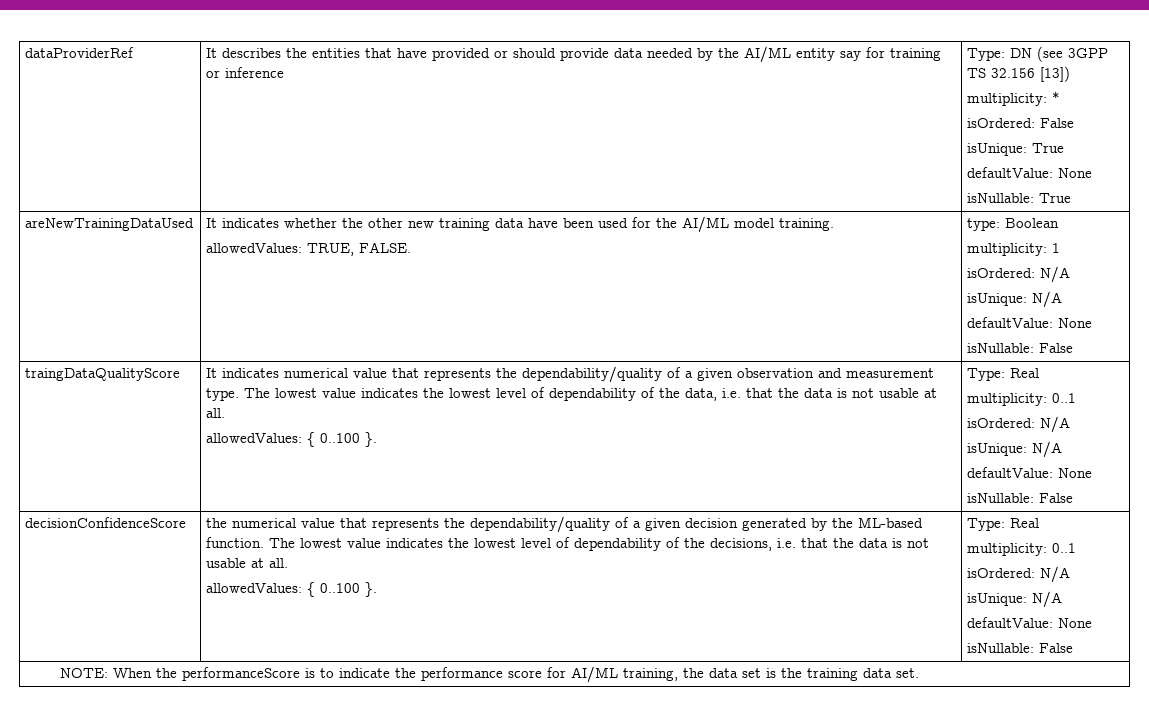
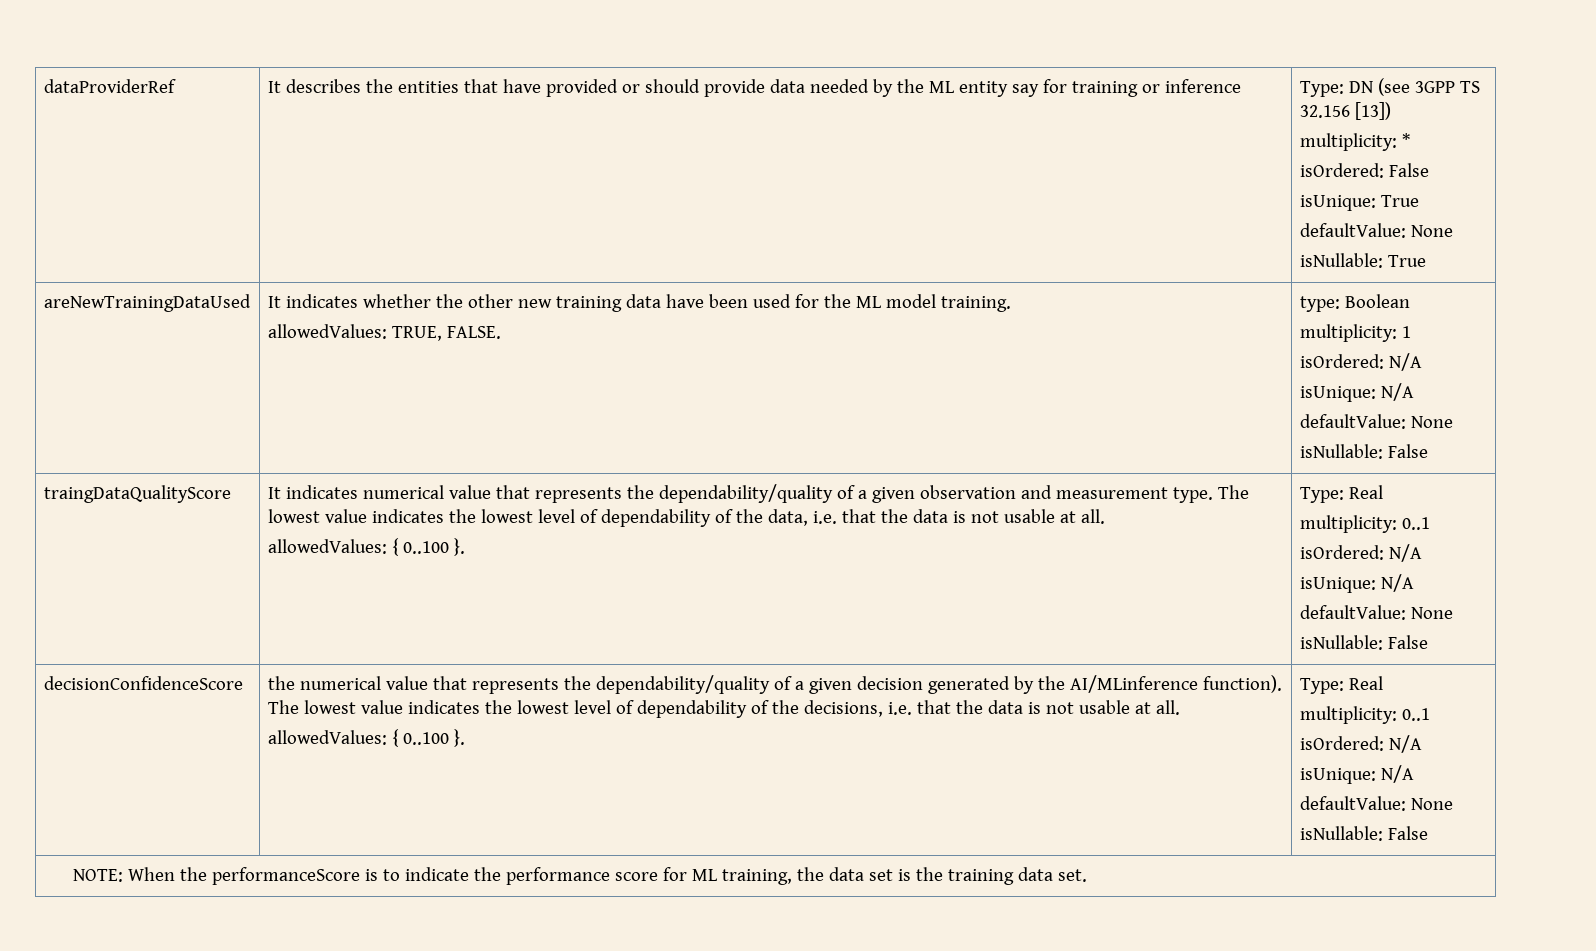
- dataProviderRef | It describes the entities that have provided or should provide data needed by the AI/ML entity say for training or inference | Type: DN (see 3GPP TS 32.156 [13])
+ dataProviderRef | It describes the entities that have provided or should provide data needed by the ML entity say for training or inference | Type: DN (see 3GPP TS 32.156 [13])
- areNewTrainingDataUsed | It indicates whether the other new training data have been used for the AI/ML model training.
+ areNewTrainingDataUsed | It indicates whether the other new training data have been used for the ML model training.
- the numerical value that represents the dependability/quality of a given decision generated by the ML-based function.
+ the numerical value that represents the dependability/quality of a given decision generated by the AI/MLinference function).
- NOTE: When the performanceScore is to indicate the performance score for AI/ML training, the data set is the training data set.
+ NOTE: When the performanceScore is to indicate the performance score for ML training, the data set is the training data set.

